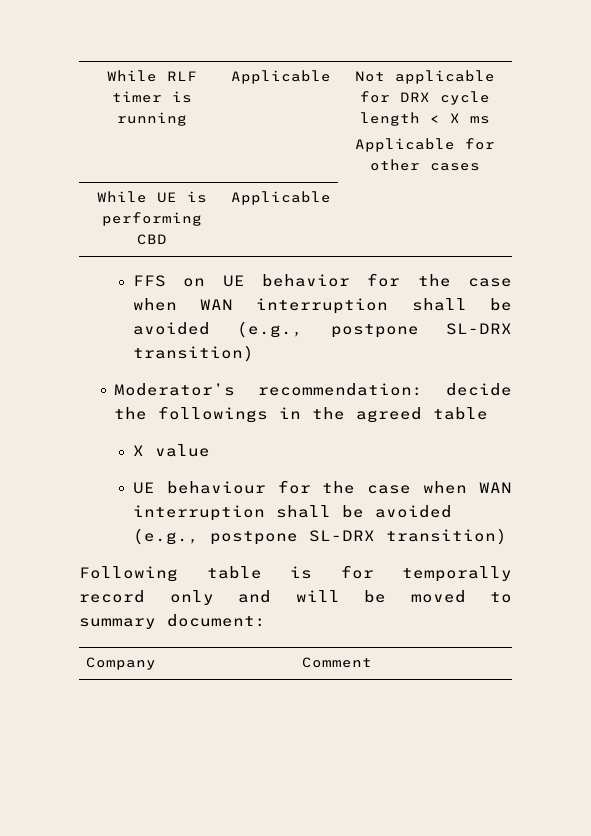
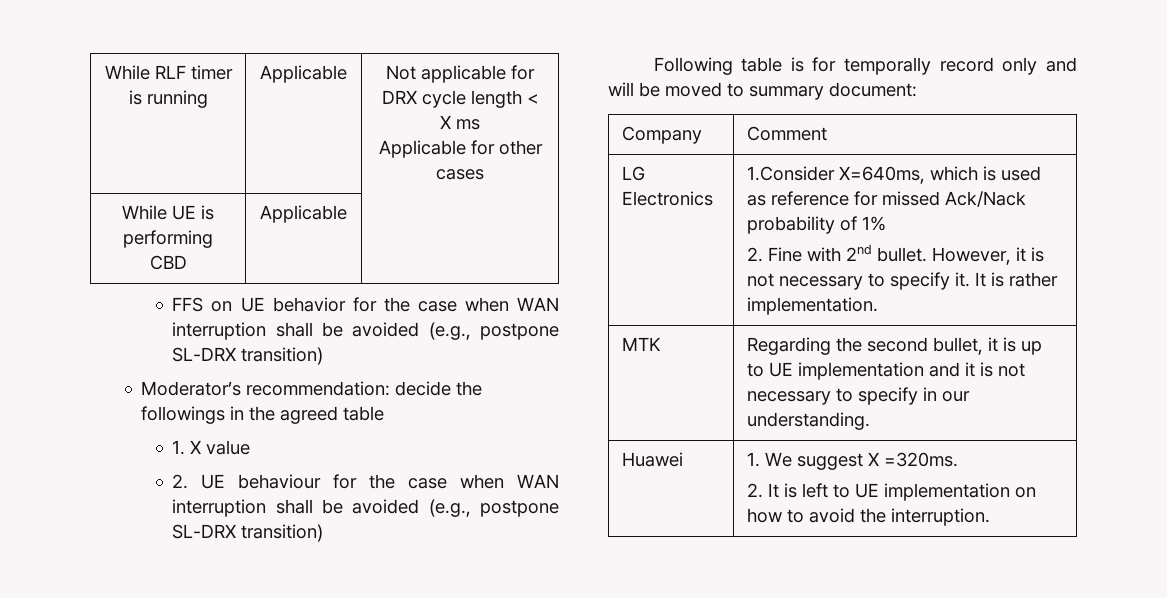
- X value
+ 1. X value
- UE behaviour for the case when WAN interruption shall be avoided (e.g., postpone SL-DRX transition)
+ 2. UE behaviour for the case when WAN interruption shall be avoided (e.g., postpone SL-DRX transition)
+ LG Electronics | 1.Consider X=640ms, which is used as reference for missed Ack/Nack probability of 1%
+ 2. Fine with 2nd bullet. However, it is not necessary to specify it. It is rather implementation.
+ MTK | Regarding the second bullet, it is up to UE implementation and it is not necessary to specify in our understanding.
+ Huawei | 1. We suggest X =320ms.
+ 2. It is left to UE implementation on how to avoid the interruption.

